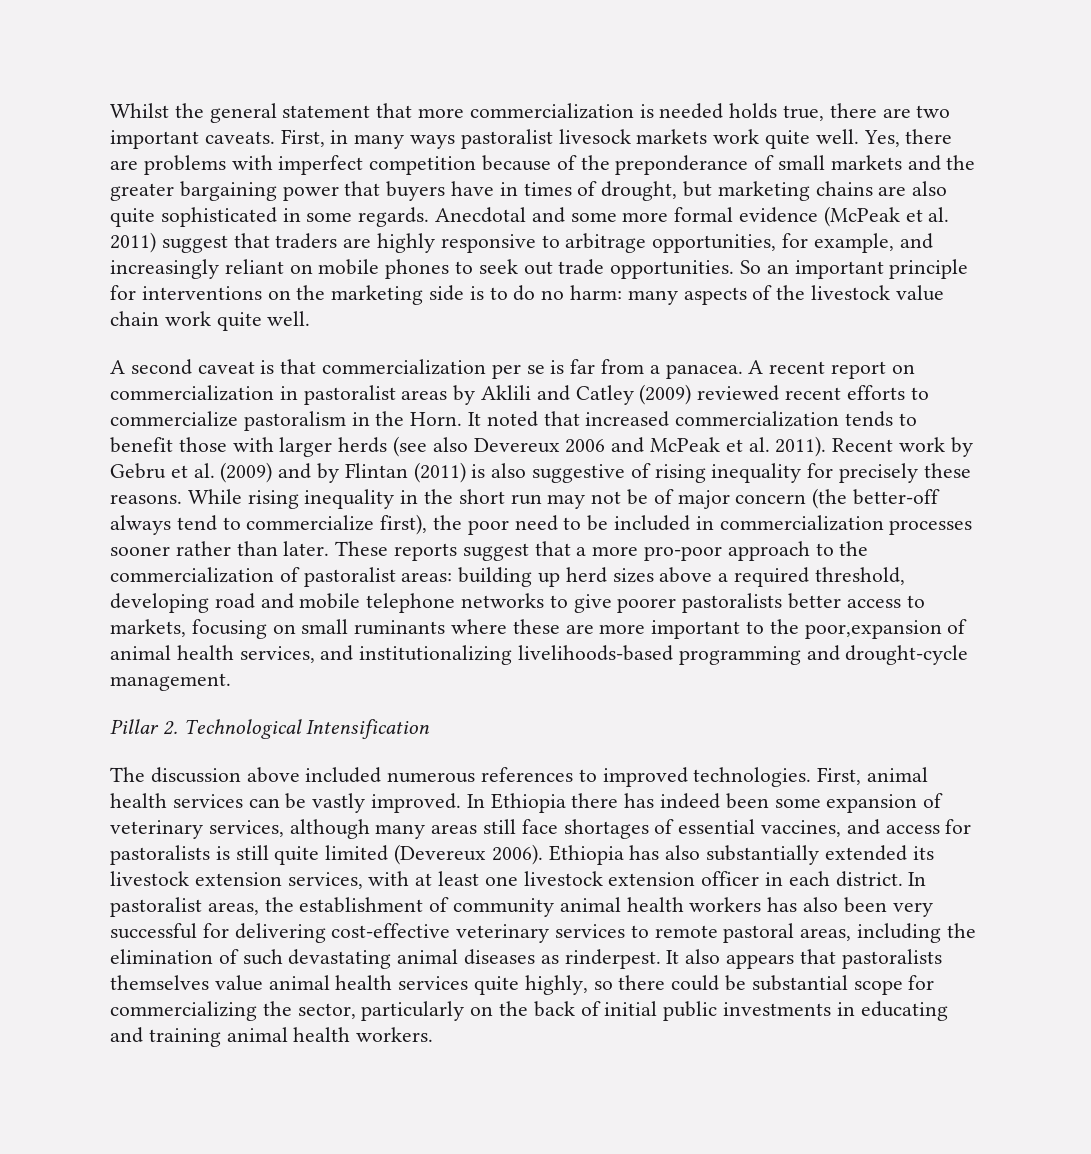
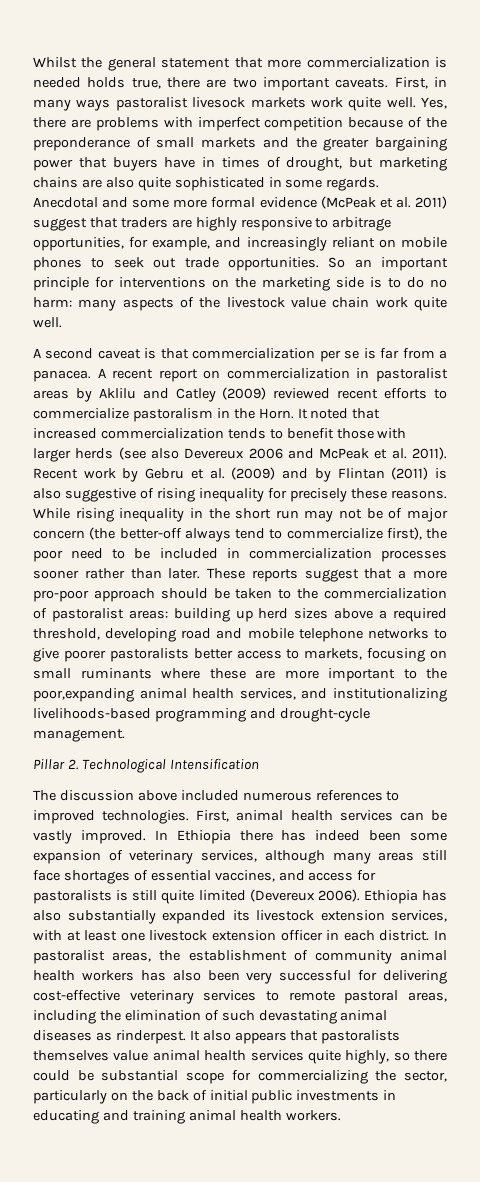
- A recent report on commercialization in pastoralist areas by Aklili and Catley (2009) reviewed recent efforts to commercialize pastoralism in the Horn.
+ A recent report on commercialization in pastoralist areas by Aklilu and Catley (2009) reviewed recent efforts to commercialize pastoralism in the Horn.
- These reports suggest that a more pro-poor approach to the commercialization of pastoralist areas: building up herd sizes above a required threshold, developing road and mobile telephone networks to give poorer pastoralists better access to markets, focusing on small ruminants where these are more important to the poor,expansion of animal health services, and institutionalizing livelihoods-based programming and drought-cycle management.
+ These reports suggest that a more pro-poor approach should be taken to the commercialization of pastoralist areas: building up herd sizes above a required threshold, developing road and mobile telephone networks to give poorer pastoralists better access to markets, focusing on small ruminants where these are more important to the poor,expanding animal health services, and institutionalizing livelihoods-based programming and drought-cycle management.
- Ethiopia has also substantially extended its livestock extension services, with at least one livestock extension officer in each district.
+ Ethiopia has also substantially expanded its livestock extension services, with at least one livestock extension officer in each district.

